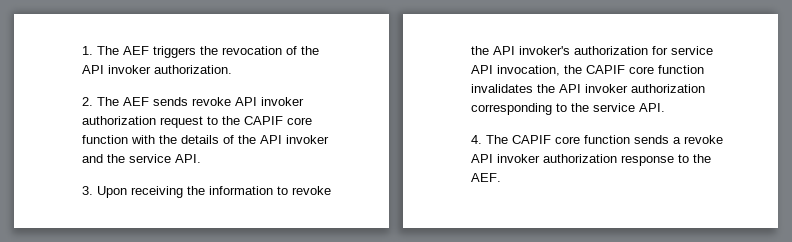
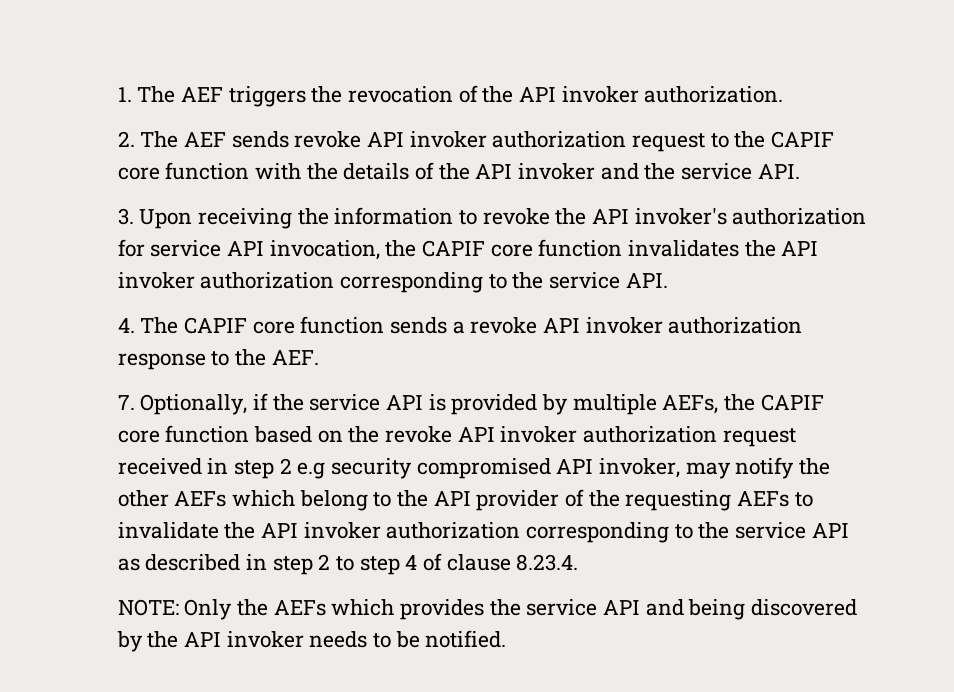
+ 7. Optionally, if the service API is provided by multiple AEFs, the CAPIF core function based on the revoke API invoker authorization request received in step 2 e.g security compromised API invoker, may notify the other AEFs which belong to the API provider of the requesting AEFs to invalidate the API invoker authorization corresponding to the service API as described in step 2 to step 4 of clause 8.23.4.
+ NOTE: Only the AEFs which provides the service API and being discovered by the API invoker needs to be notified.

